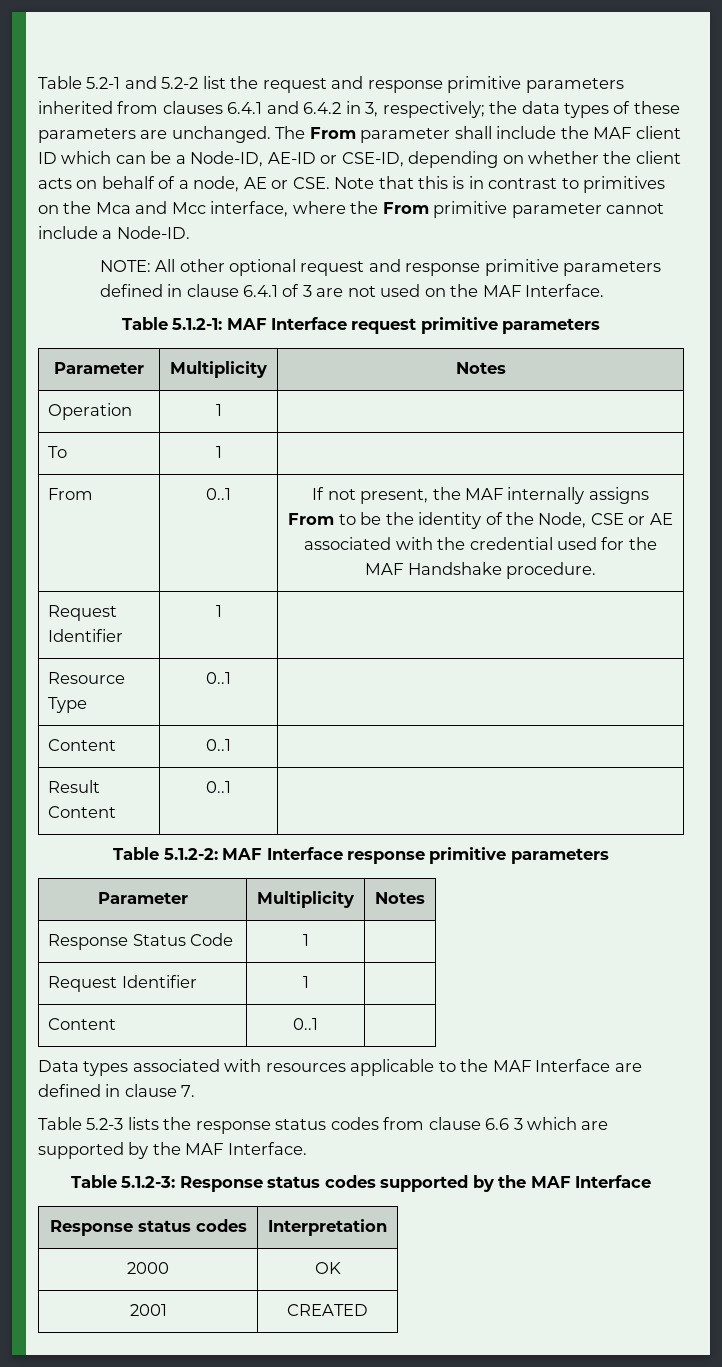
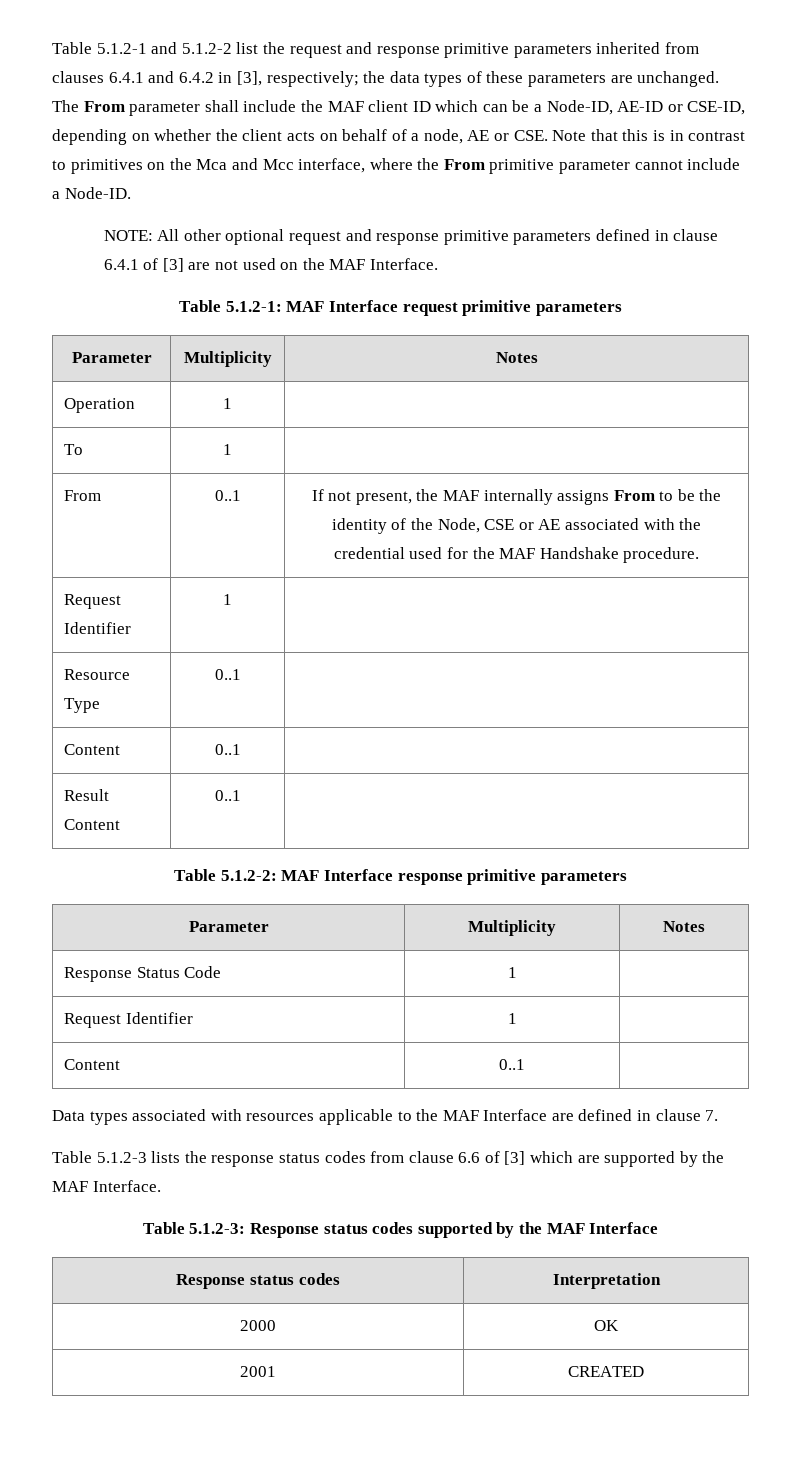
- Table 5.2-1 and 5.2-2 list the request and response primitive parameters inherited from clauses 6.4.1 and 6.4.2 in 3, respectively; the data types of these parameters are unchanged.
+ Table 5.1.2-1 and 5.1.2-2 list the request and response primitive parameters inherited from clauses 6.4.1 and 6.4.2 in [3], respectively; the data types of these parameters are unchanged.
- NOTE: All other optional request and response primitive parameters defined in clause 6.4.1 of 3 are not used on the MAF Interface.
+ NOTE: All other optional request and response primitive parameters defined in clause 6.4.1 of [3] are not used on the MAF Interface.
- Table 5.2-3 lists the response status codes from clause 6.6 3 which are supported by the MAF Interface.
+ Table 5.1.2-3 lists the response status codes from clause 6.6 of [3] which are supported by the MAF Interface.

